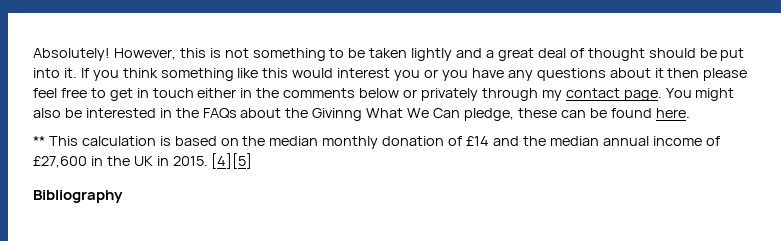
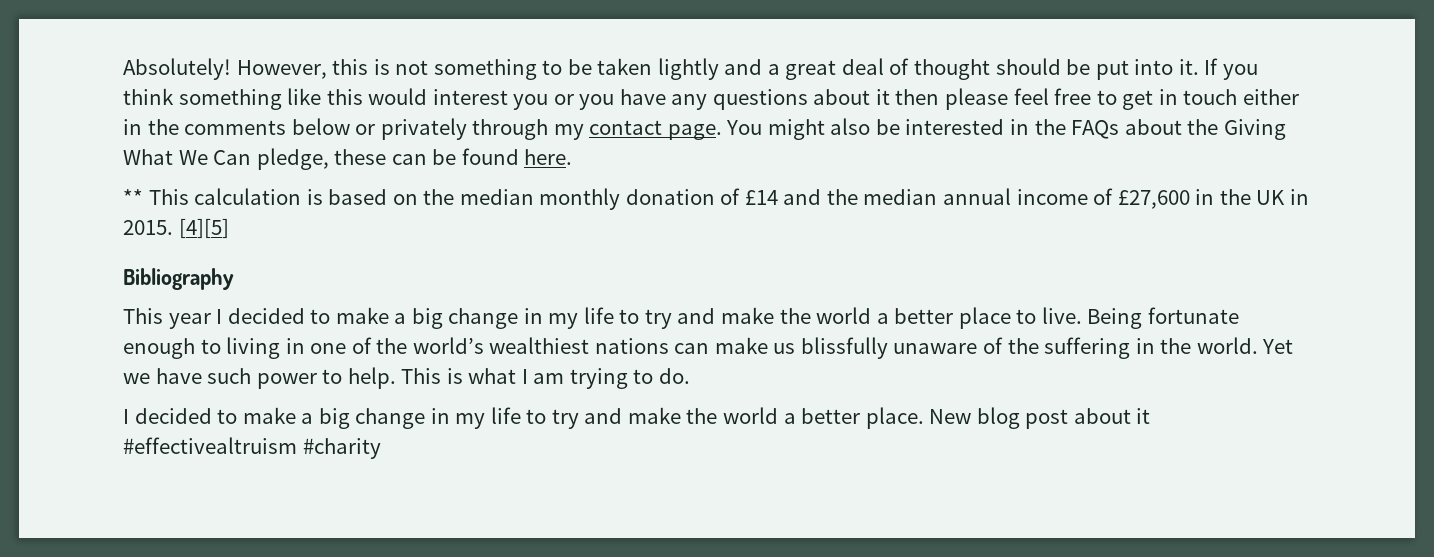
- You might also be interested in the FAQs about the Givinng What We Can pledge, these can be found here.
+ You might also be interested in the FAQs about the Giving What We Can pledge, these can be found here.
+ This year I decided to make a big change in my life to try and make the world a better place to live. Being fortunate enough to living in one of the world’s wealthiest nations can make us blissfully unaware of the suffering in the world. Yet we have such power to help. This is what I am trying to do.
+ I decided to make a big change in my life to try and make the world a better place. New blog post about it #effectivealtruism #charity

